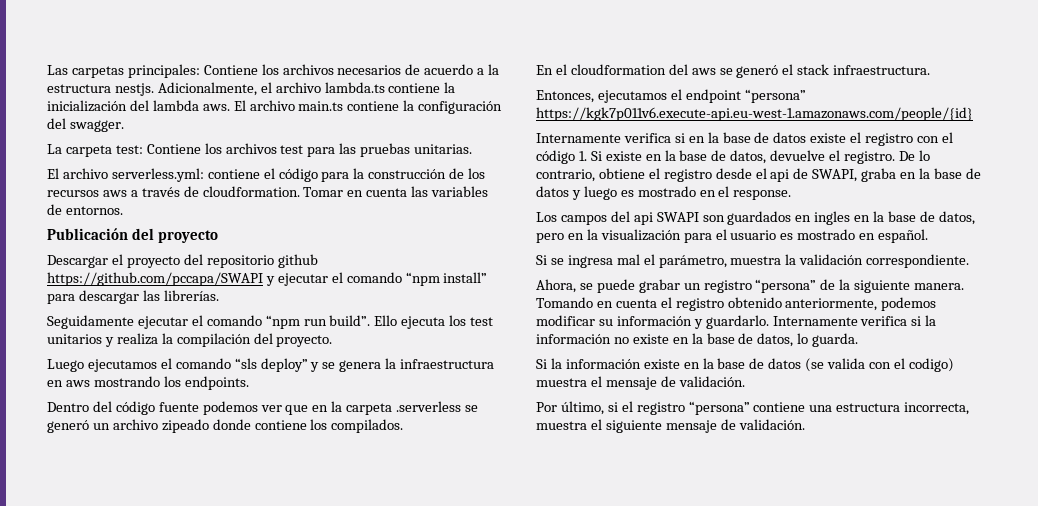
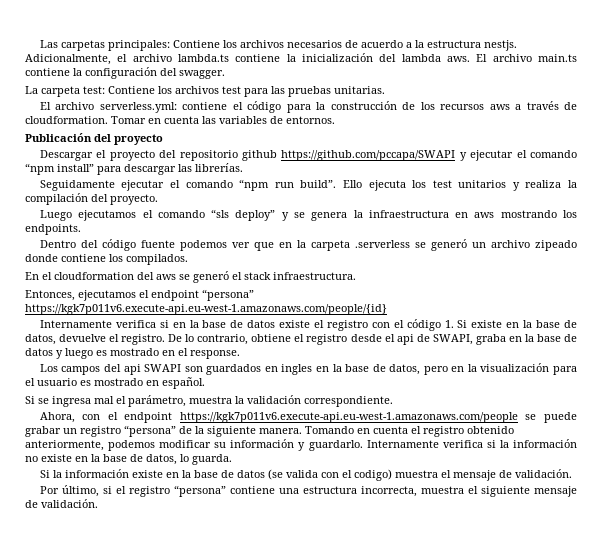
- Ahora, se puede grabar un registro “persona” de la siguiente manera.
+ Ahora, con el endpoint https://kgk7p011v6.execute-api.eu-west-1.amazonaws.com/people se puede grabar un registro “persona” de la siguiente manera.

